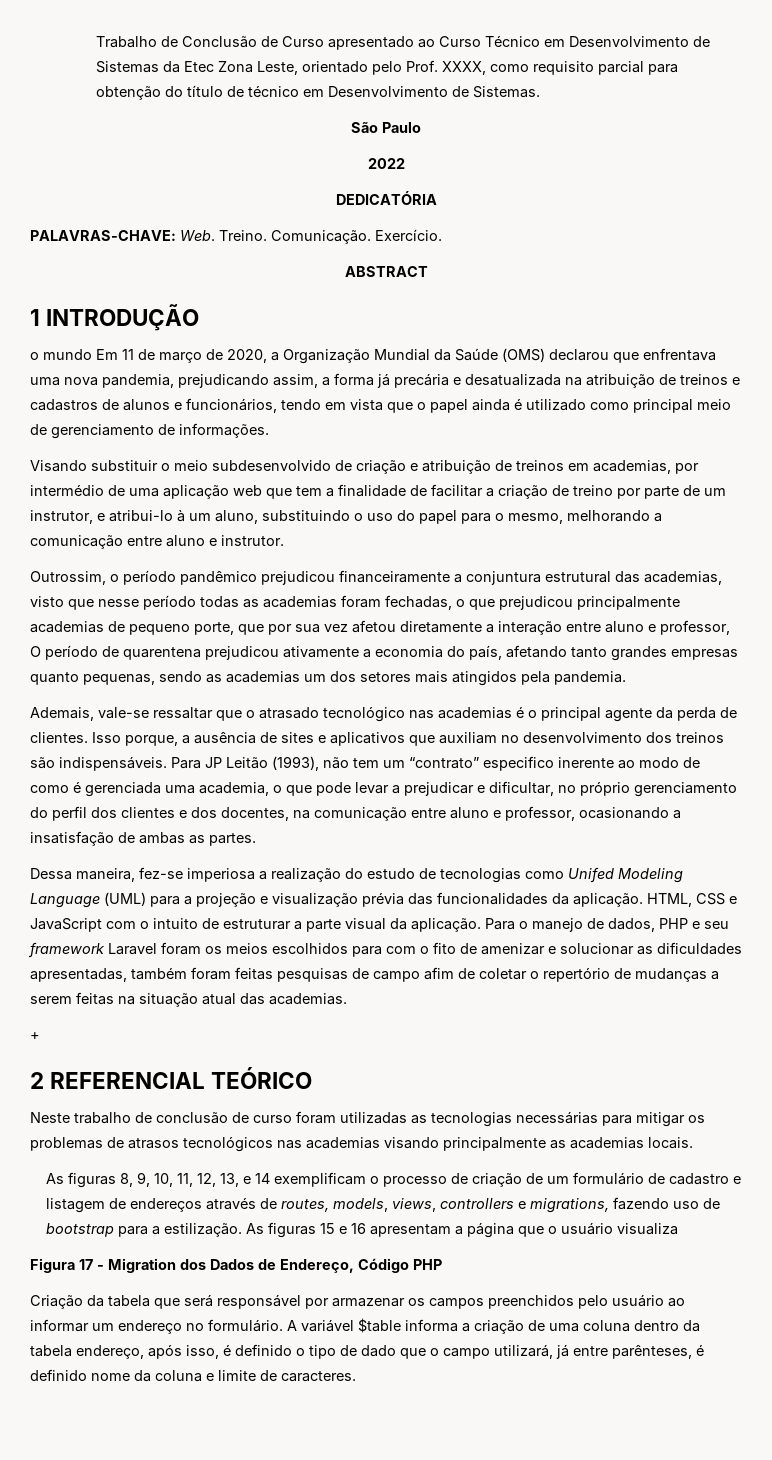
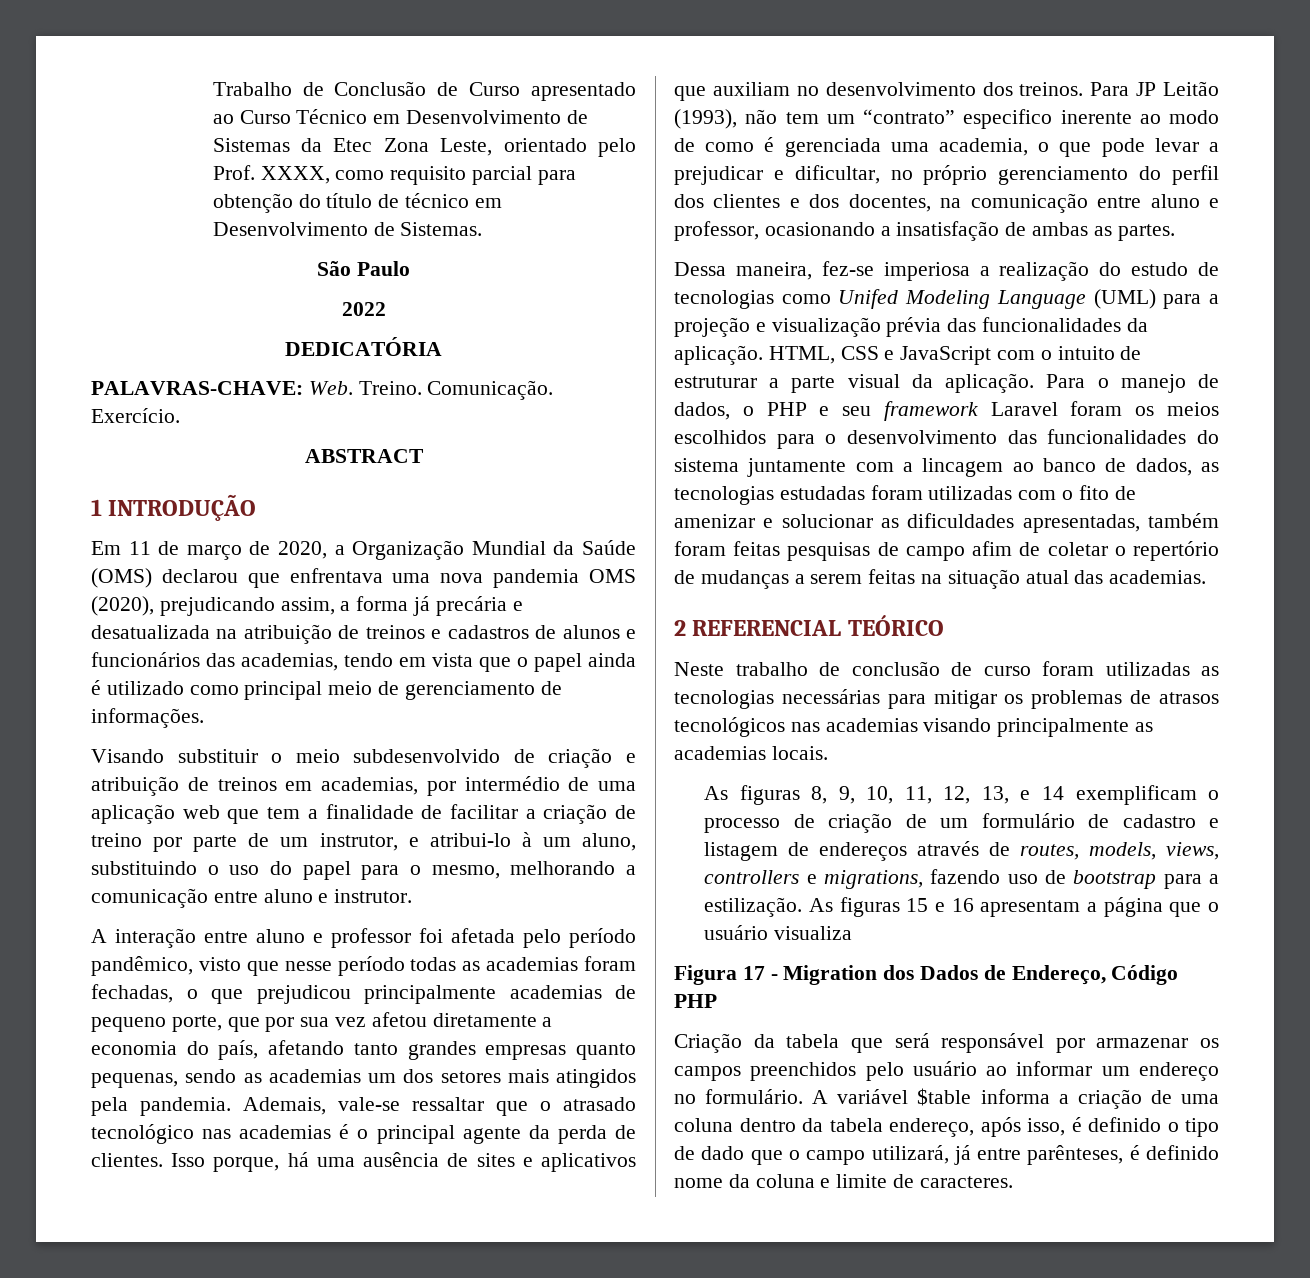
- o mundo Em 11 de março de 2020, a Organização Mundial da Saúde (OMS) declarou que enfrentava uma nova pandemia, prejudicando assim, a forma já precária e desatualizada na atribuição de treinos e cadastros de alunos e funcionários, tendo em vista que o papel ainda é utilizado como principal meio de gerenciamento de informações.
+ Em 11 de março de 2020, a Organização Mundial da Saúde (OMS) declarou que enfrentava uma nova pandemia OMS (2020), prejudicando assim, a forma já precária e desatualizada na atribuição de treinos e cadastros de alunos e funcionários das academias, tendo em vista que o papel ainda é utilizado como principal meio de gerenciamento de informações.
- Outrossim, o período pandêmico prejudicou financeiramente a conjuntura estrutural das academias, visto que nesse período todas as academias foram fechadas, o que prejudicou principalmente academias de pequeno porte, que por sua vez afetou diretamente a interação entre aluno e professor, O período de quarentena prejudicou ativamente a economia do país, afetando tanto grandes empresas quanto pequenas, sendo as academias um dos setores mais atingidos pela pandemia.
- Ademais, vale-se ressaltar que o atrasado tecnológico nas academias é o principal agente da perda de clientes.
+ A interação entre aluno e professor foi afetada pelo período pandêmico, visto que nesse período todas as academias foram fechadas, o que prejudicou principalmente academias de pequeno porte, que por sua vez afetou diretamente a economia do país, afetando tanto grandes empresas quanto pequenas, sendo as academias um dos setores mais atingidos pela pandemia. Ademais, vale-se ressaltar que o atrasado tecnológico nas academias é o principal agente da perda de clientes.
- Isso porque, a ausência de sites e aplicativos que auxiliam no desenvolvimento dos treinos são indispensáveis.
+ Isso porque, há uma ausência de sites e aplicativos que auxiliam no desenvolvimento dos treinos.
- Para o manejo de dados, PHP e seu framework Laravel foram os meios escolhidos para com o fito de amenizar e solucionar as dificuldades apresentadas, também foram feitas pesquisas de campo afim de coletar o repertório de mudanças a serem feitas na situação atual das academias.
+ Para o manejo de dados, o PHP e seu framework Laravel foram os meios escolhidos para o desenvolvimento das funcionalidades do sistema juntamente com a lincagem ao banco de dados, as tecnologias estudadas foram utilizadas com o fito de amenizar e solucionar as dificuldades apresentadas, também foram feitas pesquisas de campo afim de coletar o repertório de mudanças a serem feitas na situação atual das academias.
- +

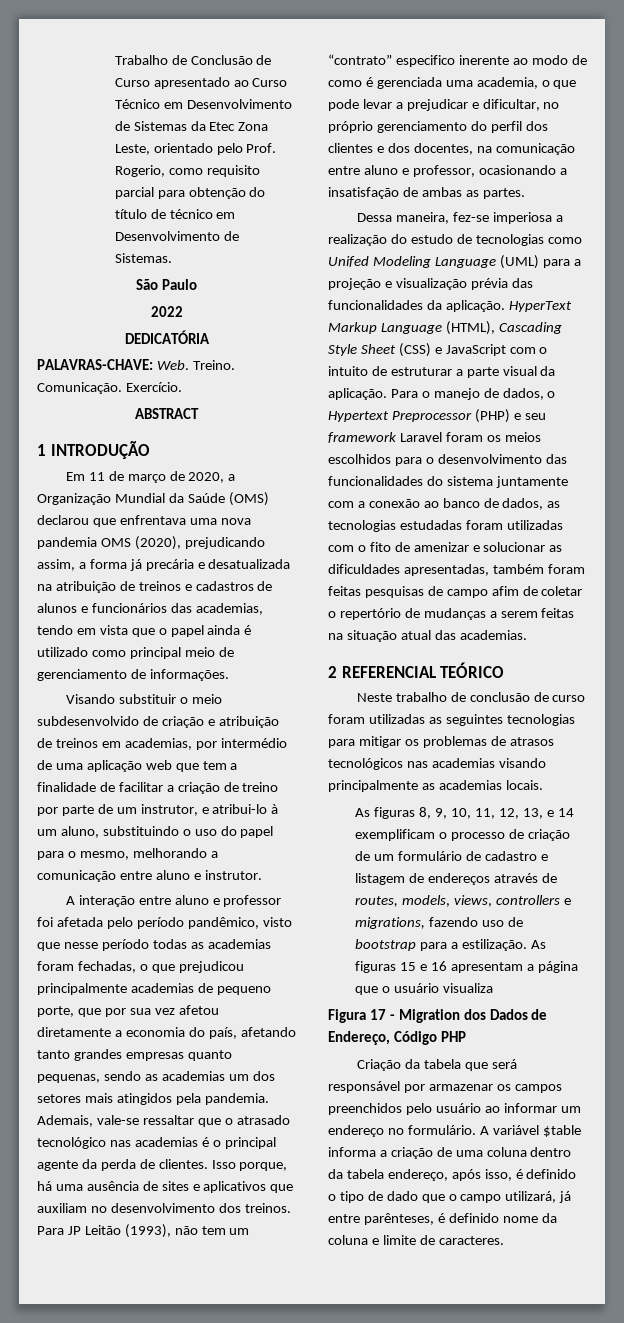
- Trabalho de Conclusão de Curso apresentado ao Curso Técnico em Desenvolvimento de Sistemas da Etec Zona Leste, orientado pelo Prof. XXXX, como requisito parcial para obtenção do título de técnico em Desenvolvimento de Sistemas.
+ Trabalho de Conclusão de Curso apresentado ao Curso Técnico em Desenvolvimento de Sistemas da Etec Zona Leste, orientado pelo Prof. Rogerio, como requisito parcial para obtenção do título de técnico em Desenvolvimento de Sistemas.
- HTML, CSS e JavaScript com o intuito de estruturar a parte visual da aplicação.
+ HyperText Markup Language (HTML), Cascading Style Sheet (CSS) e JavaScript com o intuito de estruturar a parte visual da aplicação.
- Para o manejo de dados, o PHP e seu framework Laravel foram os meios escolhidos para o desenvolvimento das funcionalidades do sistema juntamente com a lincagem ao banco de dados, as tecnologias estudadas foram utilizadas com o fito de amenizar e solucionar as dificuldades apresentadas, também foram feitas pesquisas de campo afim de coletar o repertório de mudanças a serem feitas na situação atual das academias.
+ Para o manejo de dados, o Hypertext Preprocessor (PHP) e seu framework Laravel foram os meios escolhidos para o desenvolvimento das funcionalidades do sistema juntamente com a conexão ao banco de dados, as tecnologias estudadas foram utilizadas com o fito de amenizar e solucionar as dificuldades apresentadas, também foram feitas pesquisas de campo afim de coletar o repertório de mudanças a serem feitas na situação atual das academias.
- Neste trabalho de conclusão de curso foram utilizadas as tecnologias necessárias para mitigar os problemas de atrasos tecnológicos nas academias visando principalmente as academias locais.
+ Neste trabalho de conclusão de curso foram utilizadas as seguintes tecnologias para mitigar os problemas de atrasos tecnológicos nas academias visando principalmente as academias locais.

